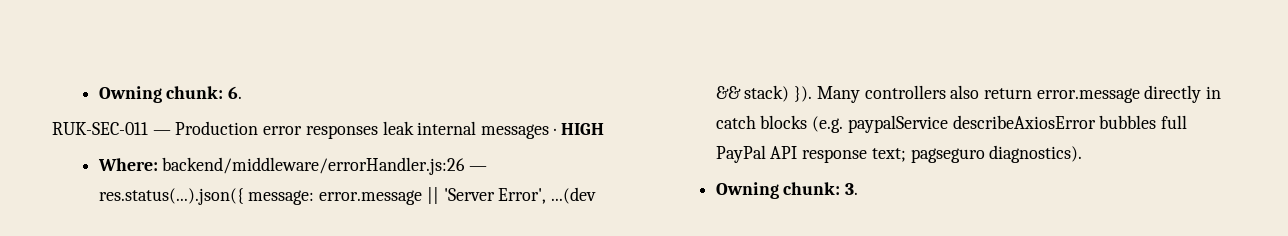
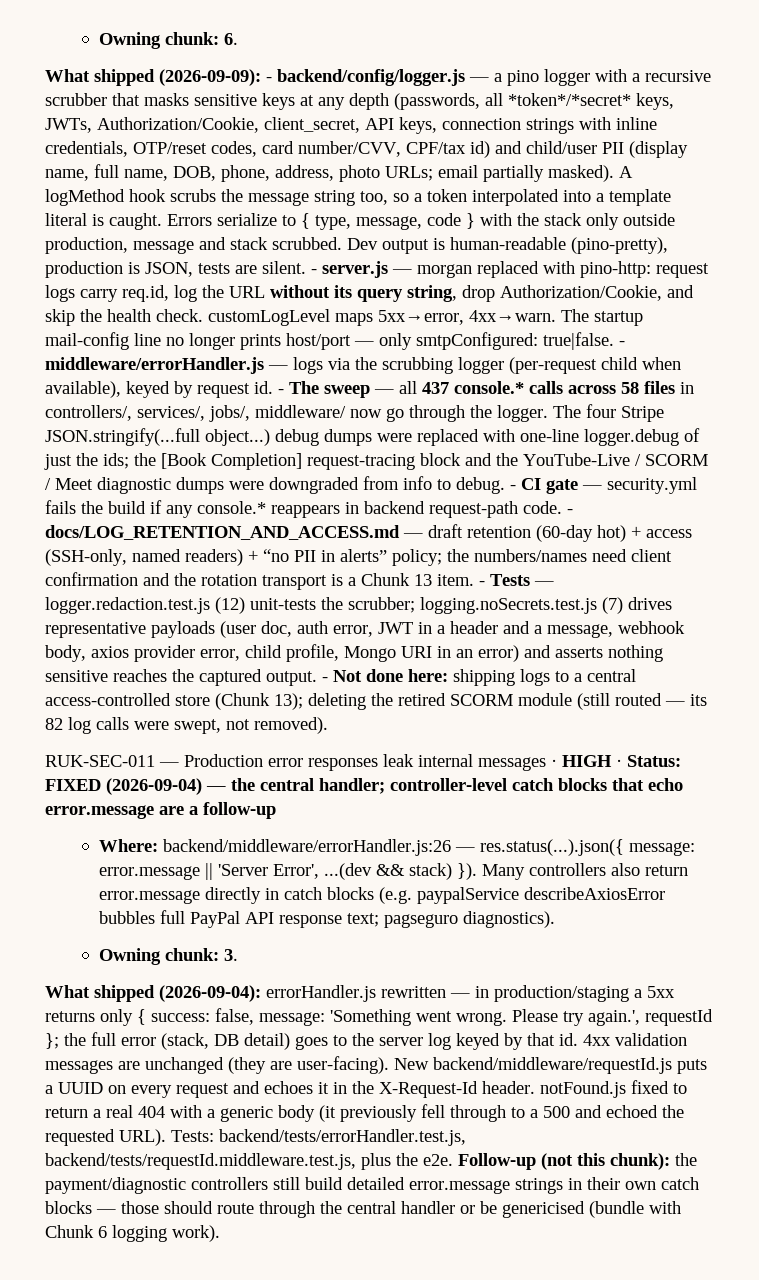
+ What shipped (2026-09-09): - backend/config/logger.js — a pino logger with a recursive scrubber that masks sensitive keys at any depth (passwords, all *token*/*secret* keys, JWTs, Authorization/Cookie, client_secret, API keys, connection strings with inline credentials, OTP/reset codes, card number/CVV, CPF/tax id) and child/user PII (display name, full name, DOB, phone, address, photo URLs; email partially masked). A logMethod hook scrubs the message string too, so a token interpolated into a template literal is caught. Errors serialize to { type, message, code } with the stack only outside production, message and stack scrubbed. Dev output is human-readable (pino-pretty), production is JSON, tests are silent. - server.js — morgan replaced with pino-http: request logs carry req.id, log the URL without its query string, drop Authorization/Cookie, and skip the health check. customLogLevel maps 5xx→error, 4xx→warn. The startup mail-config line no longer prints host/port — only smtpConfigured: true|false. - middleware/errorHandler.js — logs via the scrubbing logger (per-request child when available), keyed by request id. - The sweep — all 437 console.* calls across 58 files in controllers/, services/, jobs/, middleware/ now go through the logger. The four Stripe JSON.stringify(...full object...) debug dumps were replaced with one-line logger.debug of just the ids; the [Book Completion] request-tracing block and the YouTube-Live / SCORM / Meet diagnostic dumps were downgraded from info to debug. - CI gate — security.yml fails the build if any console.* reappears in backend request-path code. - docs/LOG_RETENTION_AND_ACCESS.md — draft retention (60-day hot) + access (SSH-only, named readers) + “no PII in alerts” policy; the numbers/names need client confirmation and the rotation transport is a Chunk 13 item. - Tests — logger.redaction.test.js (12) unit-tests the scrubber; logging.noSecrets.test.js (7) drives representative payloads (user doc, auth error, JWT in a header and a message, webhook body, axios provider error, child profile, Mongo URI in an error) and asserts nothing sensitive reaches the captured output. - Not done here: shipping logs to a central access-controlled store (Chunk 13); deleting the retired SCORM module (still routed — its 82 log calls were swept, not removed).
- RUK-SEC-011 — Production error responses leak internal messages · HIGH
+ RUK-SEC-011 — Production error responses leak internal messages · HIGH · Status: FIXED (2026-09-04) — the central handler; controller-level catch blocks that echo error.message are a follow-up
+ What shipped (2026-09-04): errorHandler.js rewritten — in production/staging a 5xx returns only { success: false, message: 'Something went wrong. Please try again.', requestId }; the full error (stack, DB detail) goes to the server log keyed by that id. 4xx validation messages are unchanged (they are user-facing). New backend/middleware/requestId.js puts a UUID on every request and echoes it in the X-Request-Id header. notFound.js fixed to return a real 404 with a generic body (it previously fell through to a 500 and echoed the requested URL). Tests: backend/tests/errorHandler.test.js, backend/tests/requestId.middleware.test.js, plus the e2e. Follow-up (not this chunk): the payment/diagnostic controllers still build detailed error.message strings in their own catch blocks — those should route through the central handler or be genericised (bundle with Chunk 6 logging work).

